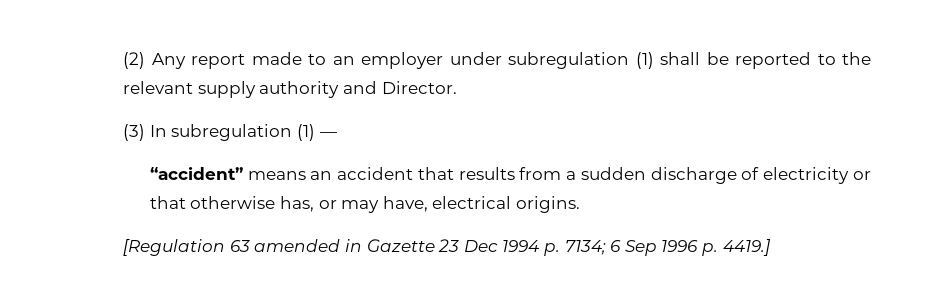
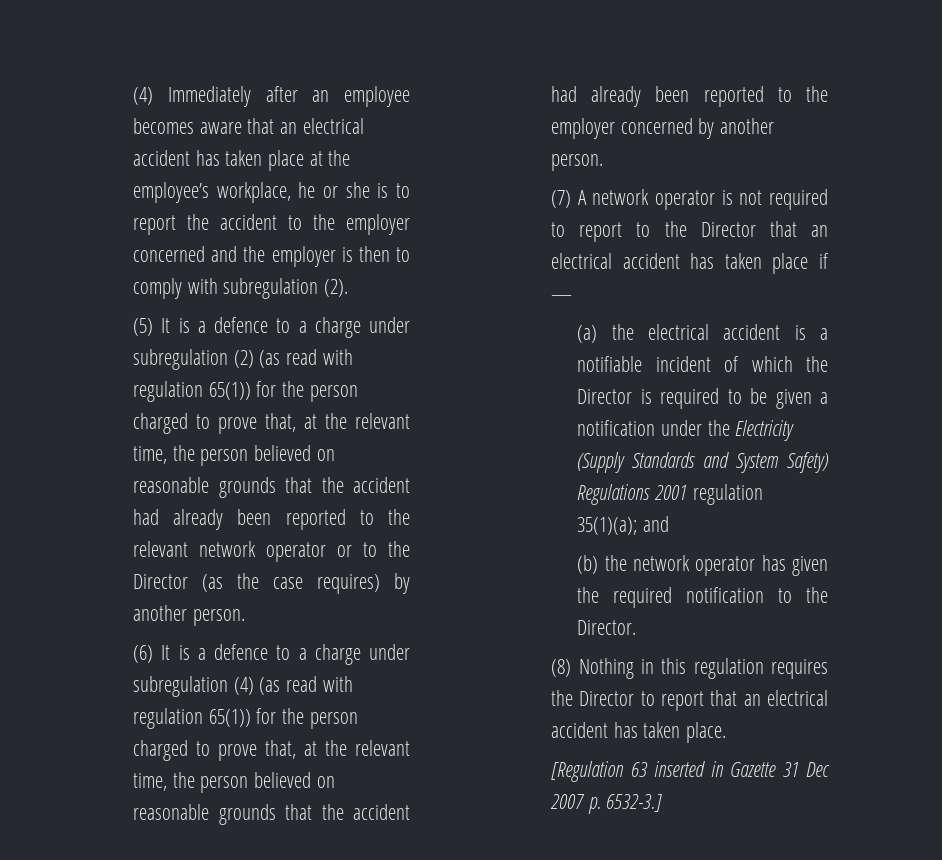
- (2) Any report made to an employer under subregulation (1) shall be reported to the relevant supply authority and Director.
- (3) In subregulation (1) —
- “accident” means an accident that results from a sudden discharge of electricity or that otherwise has, or may have, electrical origins.
+ (4) Immediately after an employee becomes aware that an electrical accident has taken place at the employee’s workplace, he or she is to report the accident to the employer concerned and the employer is then to comply with subregulation (2).
+ (5) It is a defence to a charge under subregulation (2) (as read with regulation 65(1)) for the person charged to prove that, at the relevant time, the person believed on reasonable grounds that the accident had already been reported to the relevant network operator or to the Director (as the case requires) by another person.
+ (6) It is a defence to a charge under subregulation (4) (as read with regulation 65(1)) for the person charged to prove that, at the relevant time, the person believed on reasonable grounds that the accident had already been reported to the employer concerned by another person.
+ (7) A network operator is not required to report to the Director that an electrical accident has taken place if —
+ (a) the electrical accident is a notifiable incident of which the Director is required to be given a notification under the Electricity (Supply Standards and System Safety) Regulations 2001 regulation 35(1)(a); and
+ (b) the network operator has given the required notification to the Director.
+ (8) Nothing in this regulation requires the Director to report that an electrical accident has taken place.
- [Regulation 63 amended in Gazette 23 Dec 1994 p. 7134; 6 Sep 1996 p. 4419.]
+ [Regulation 63 inserted in Gazette 31 Dec 2007 p. 6532-3.]

